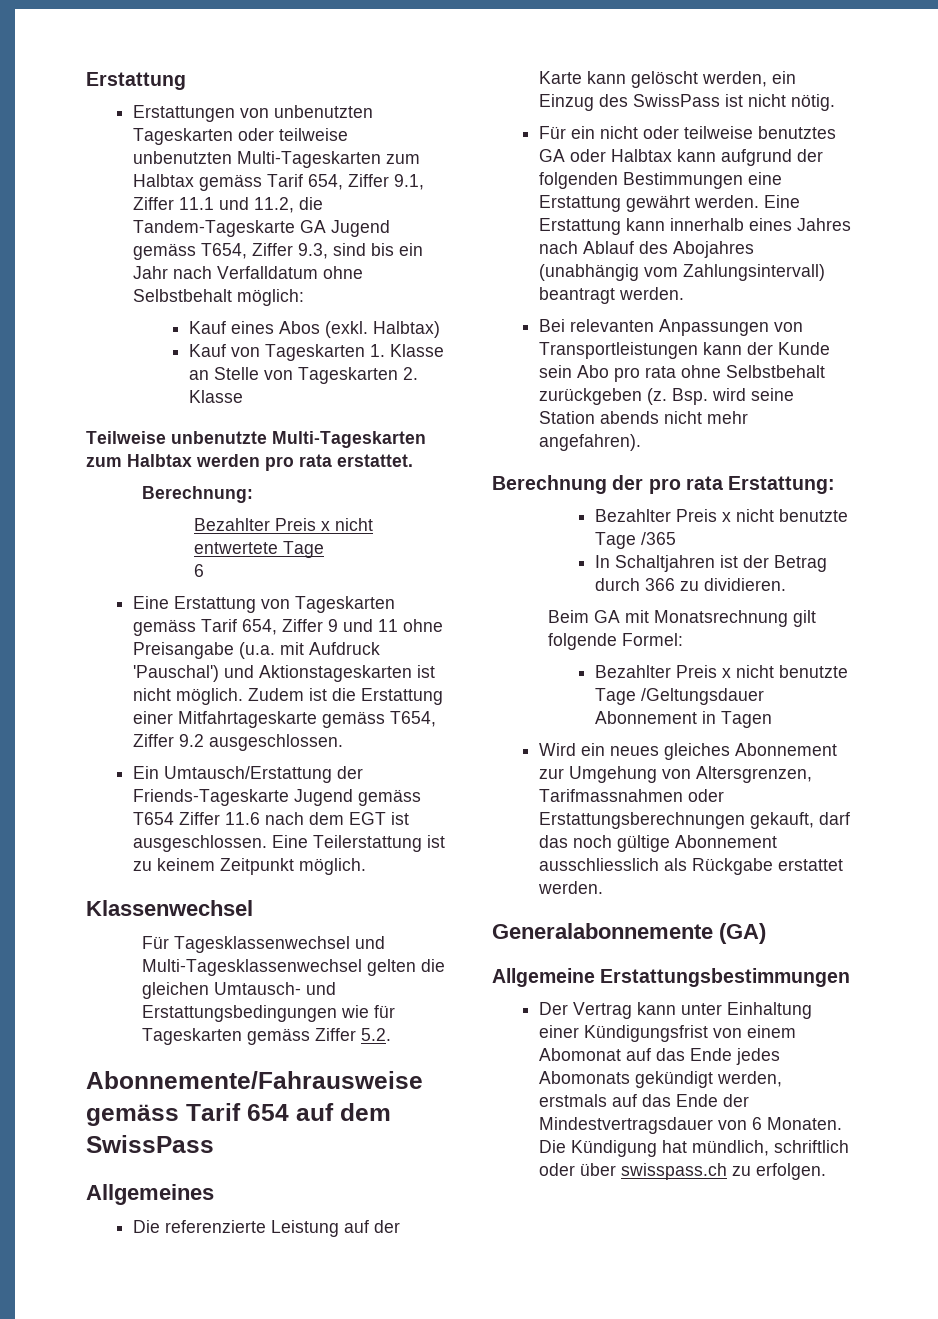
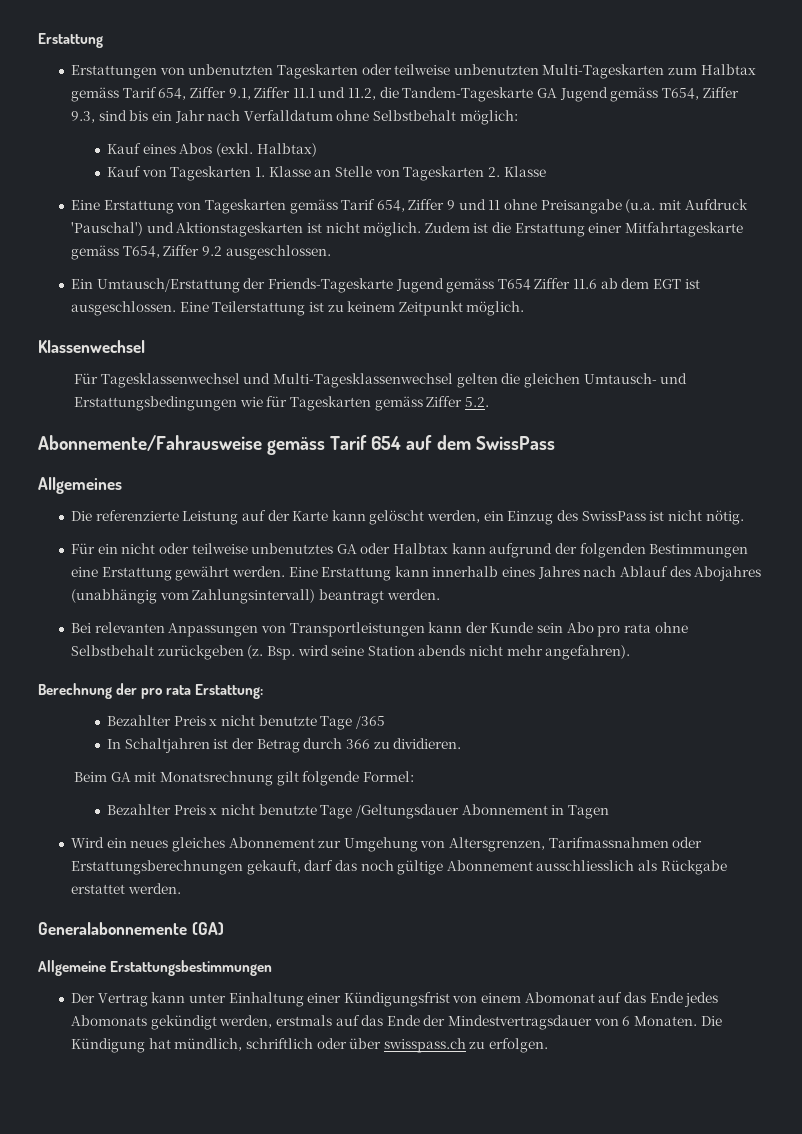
- Teilweise unbenutzte Multi-Tageskarten zum Halbtax werden pro rata erstattet.
- Berechnung:
- Bezahlter Preis x nicht entwertete Tage
- 6
- Ein Umtausch/Erstattung der Friends-Tageskarte Jugend gemäss T654 Ziffer 11.6 nach dem EGT ist ausgeschlossen.
+ Ein Umtausch/Erstattung der Friends-Tageskarte Jugend gemäss T654 Ziffer 11.6 ab dem EGT ist ausgeschlossen.
- Für ein nicht oder teilweise benutztes GA oder Halbtax kann aufgrund der folgenden Bestimmungen eine Erstattung gewährt werden.
+ Für ein nicht oder teilweise unbenutztes GA oder Halbtax kann aufgrund der folgenden Bestimmungen eine Erstattung gewährt werden.

